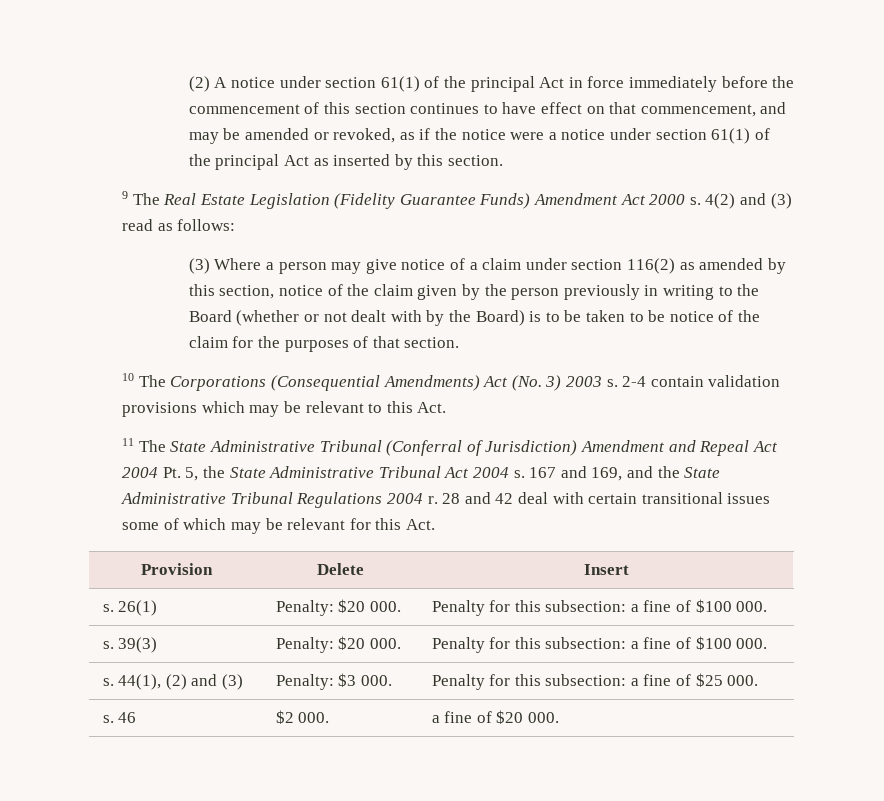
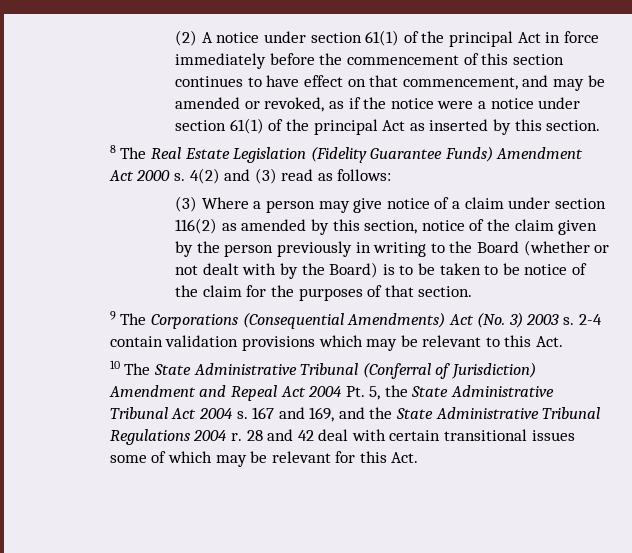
- 9 The Real Estate Legislation (Fidelity Guarantee Funds) Amendment Act 2000 s.
+ 8 The Real Estate Legislation (Fidelity Guarantee Funds) Amendment Act 2000 s.
- 10 The Corporations (Consequential Amendments) Act (No. 3) 2003 s.
+ 9 The Corporations (Consequential Amendments) Act (No. 3) 2003 s.
- 11 The State Administrative Tribunal (Conferral of Jurisdiction) Amendment and Repeal Act 2004 Pt. 5, the State Administrative Tribunal Act 2004 s.
+ 10 The State Administrative Tribunal (Conferral of Jurisdiction) Amendment and Repeal Act 2004 Pt. 5, the State Administrative Tribunal Act 2004 s.
- Provision | Delete | Insert
- s. 26(1) | Penalty: $20 000. | Penalty for this subsection: a fine of $100 000.
- s. 39(3) | Penalty: $20 000. | Penalty for this subsection: a fine of $100 000.
- s. 44(1), (2) and (3) | Penalty: $3 000. | Penalty for this subsection: a fine of $25 000.
- s. 46 | $2 000. | a fine of $20 000.

